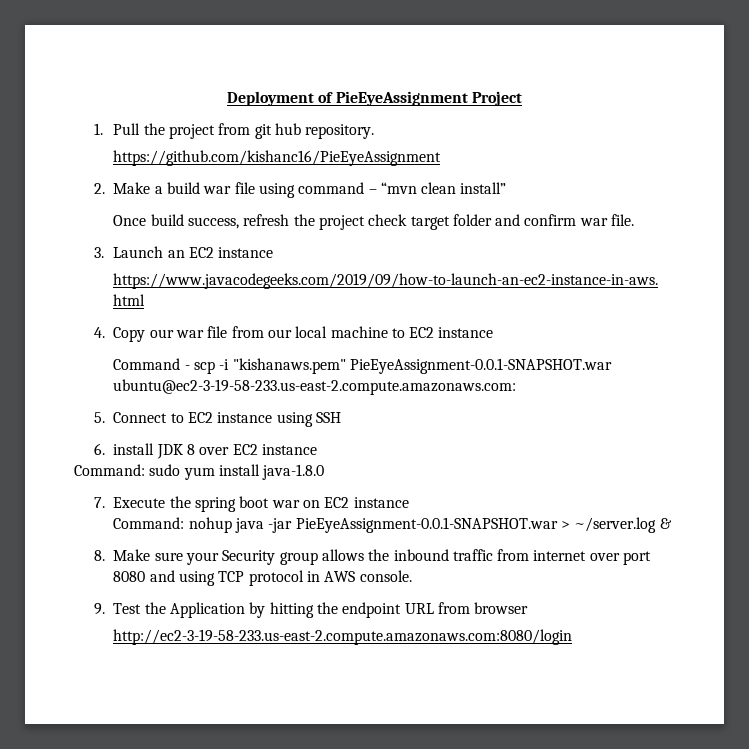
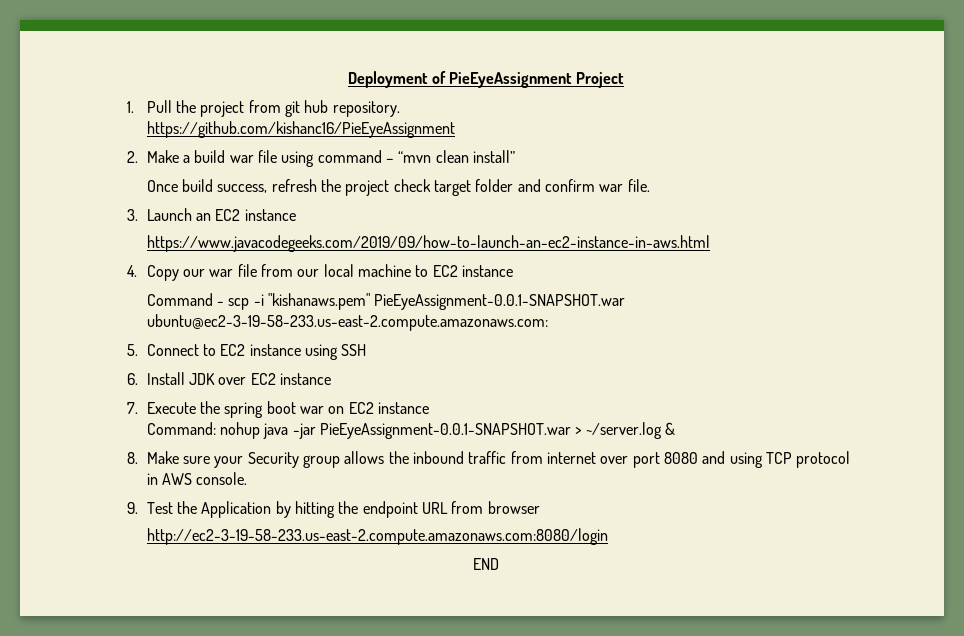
- 6. install JDK 8 over EC2 instance
+ 6. Install JDK over EC2 instance
- Command: sudo yum install java-1.8.0
+ END

